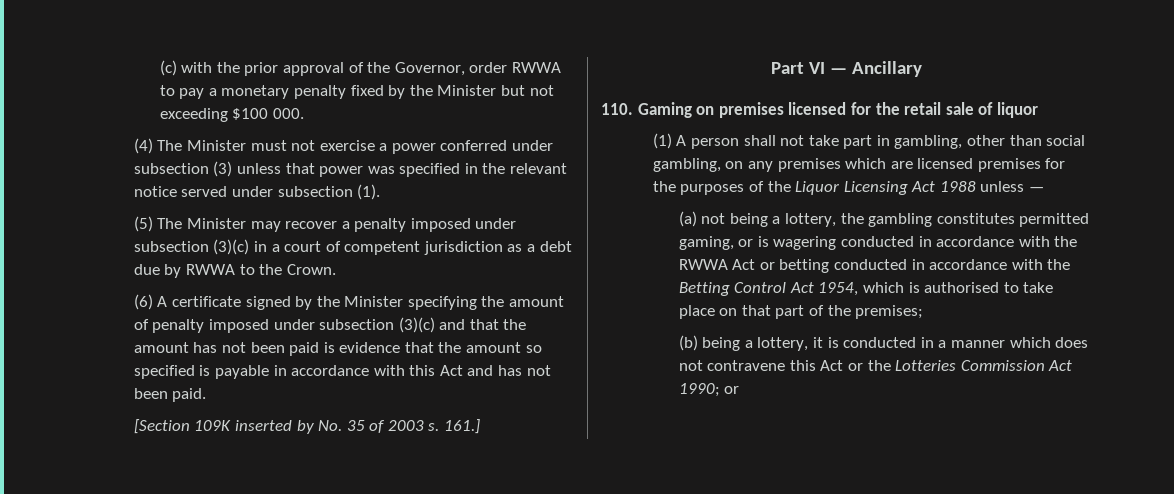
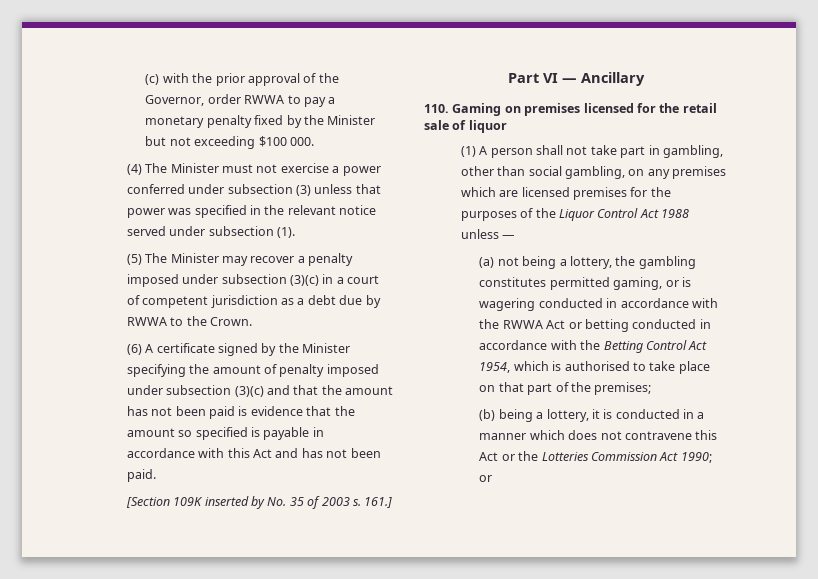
- (1) A person shall not take part in gambling, other than social gambling, on any premises which are licensed premises for the purposes of the Liquor Licensing Act 1988 unless —
+ (1) A person shall not take part in gambling, other than social gambling, on any premises which are licensed premises for the purposes of the Liquor Control Act 1988 unless —

